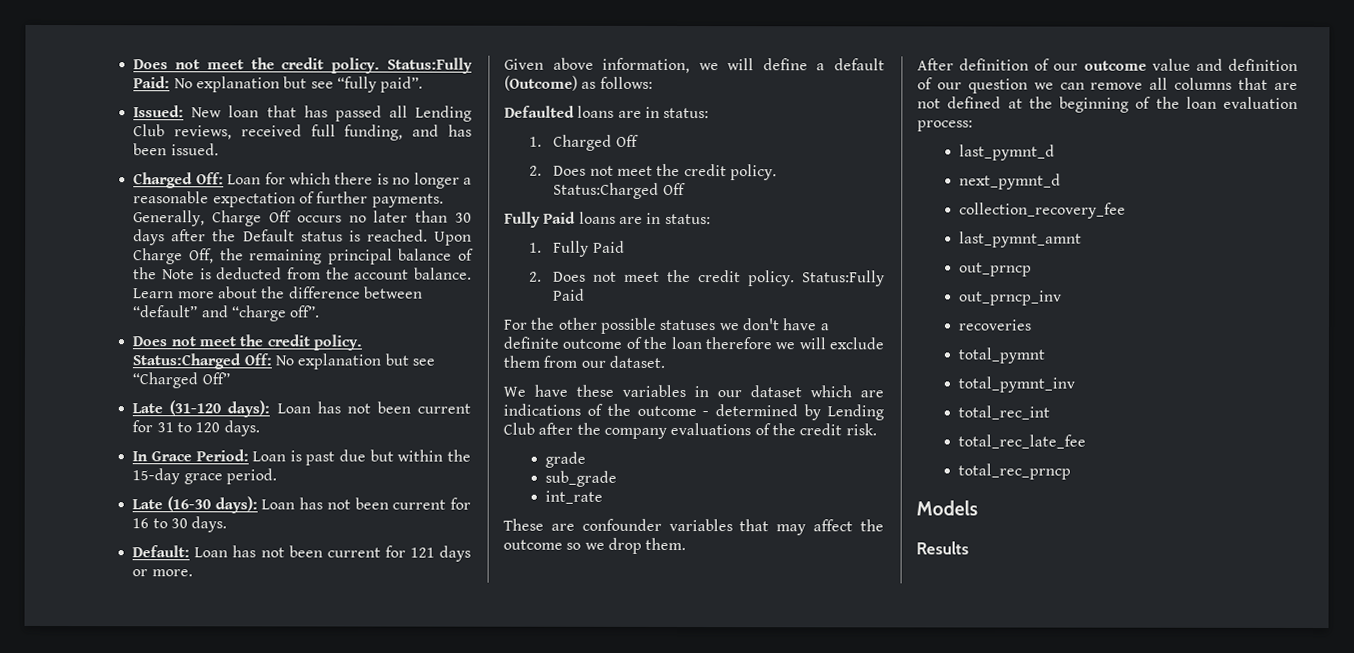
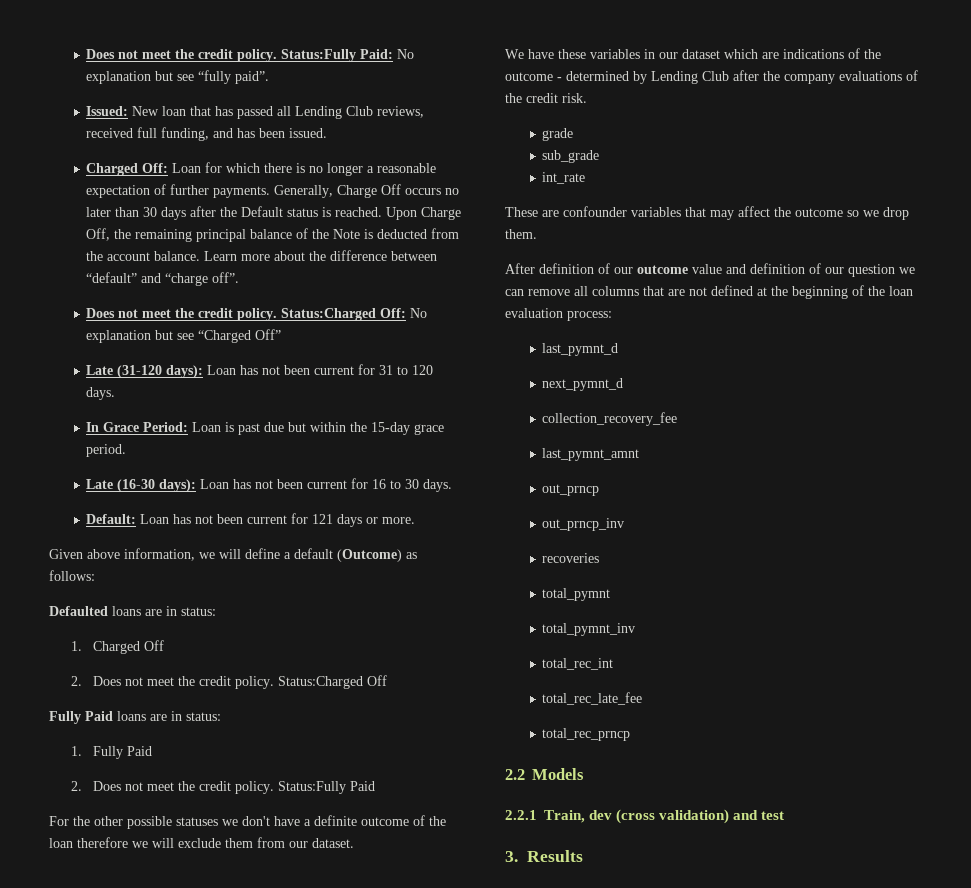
- Models
+ 2.2 Models
- Results
+ 2.2.1 Train, dev (cross validation) and test
+ 3. Results

